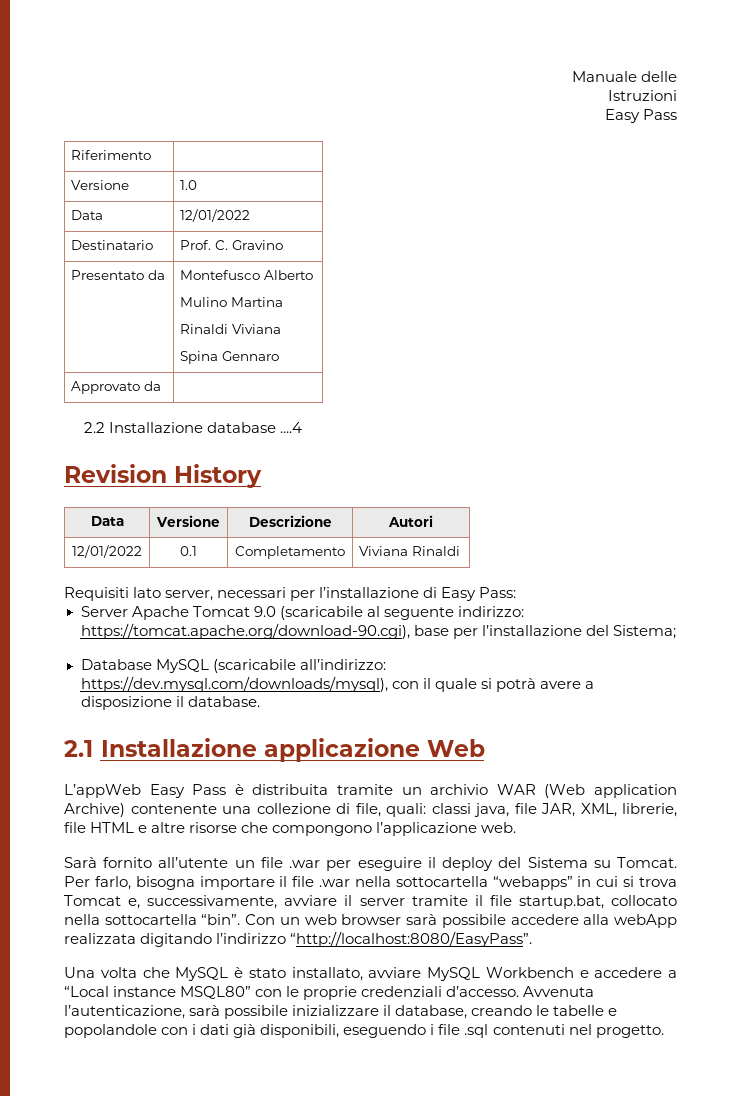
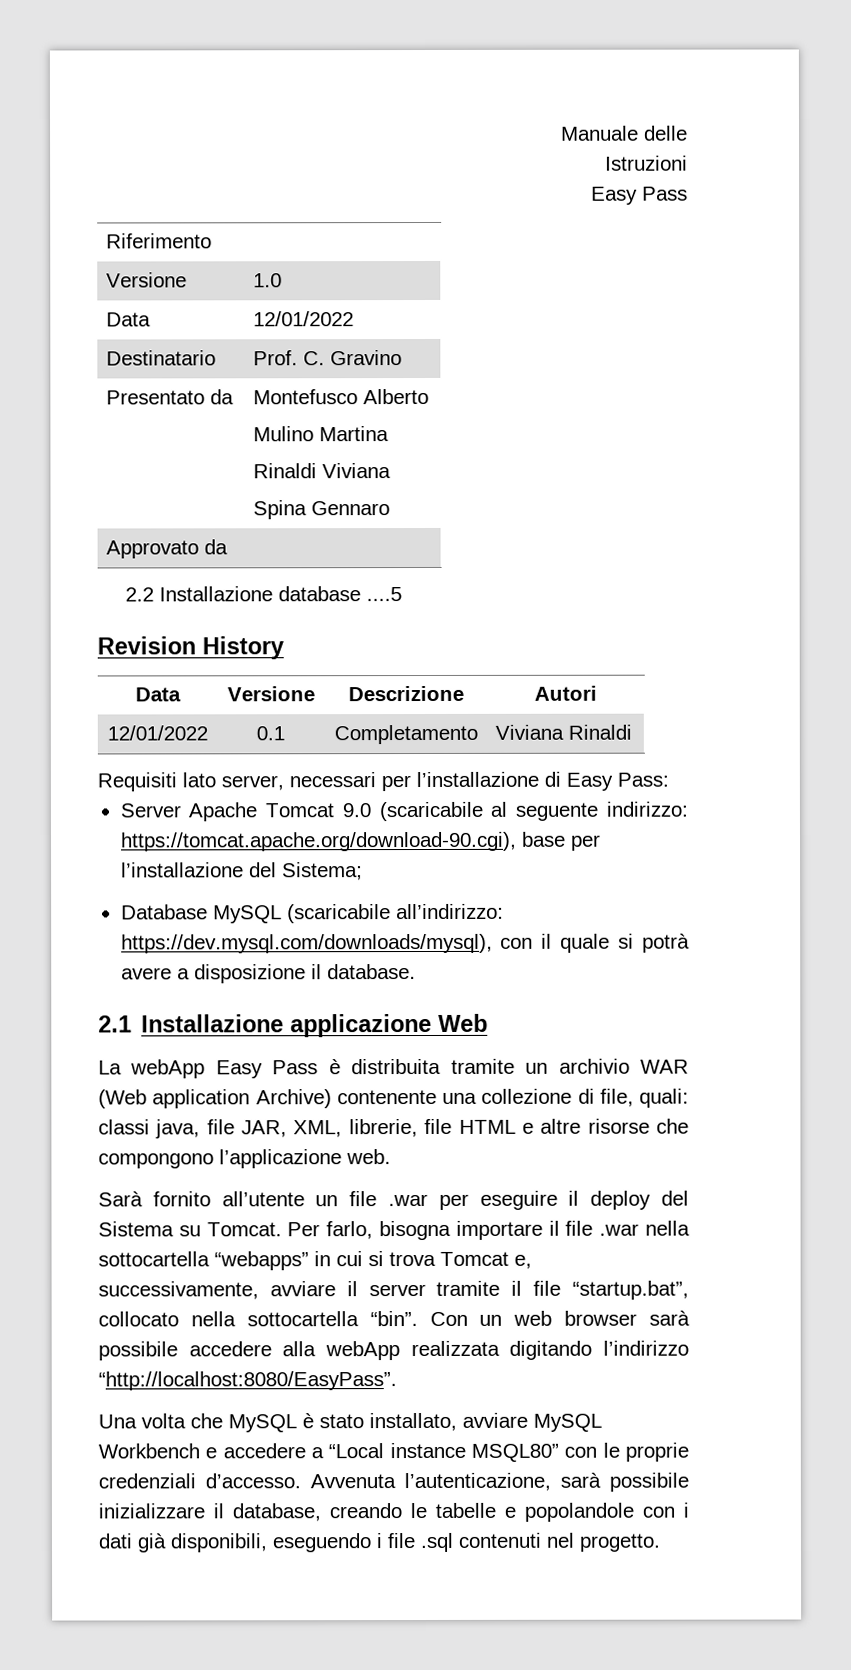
- 2.2 Installazione database ....4
+ 2.2 Installazione database ....5
- L’appWeb Easy Pass è distribuita tramite un archivio WAR (Web application Archive) contenente una collezione di file, quali: classi java, file JAR, XML, librerie, file HTML e altre risorse che compongono l’applicazione web.
+ La webApp Easy Pass è distribuita tramite un archivio WAR (Web application Archive) contenente una collezione di file, quali: classi java, file JAR, XML, librerie, file HTML e altre risorse che compongono l’applicazione web.
- Per farlo, bisogna importare il file .war nella sottocartella “webapps” in cui si trova Tomcat e, successivamente, avviare il server tramite il file startup.bat, collocato nella sottocartella “bin”.
+ Per farlo, bisogna importare il file .war nella sottocartella “webapps” in cui si trova Tomcat e, successivamente, avviare il server tramite il file “startup.bat”, collocato nella sottocartella “bin”.

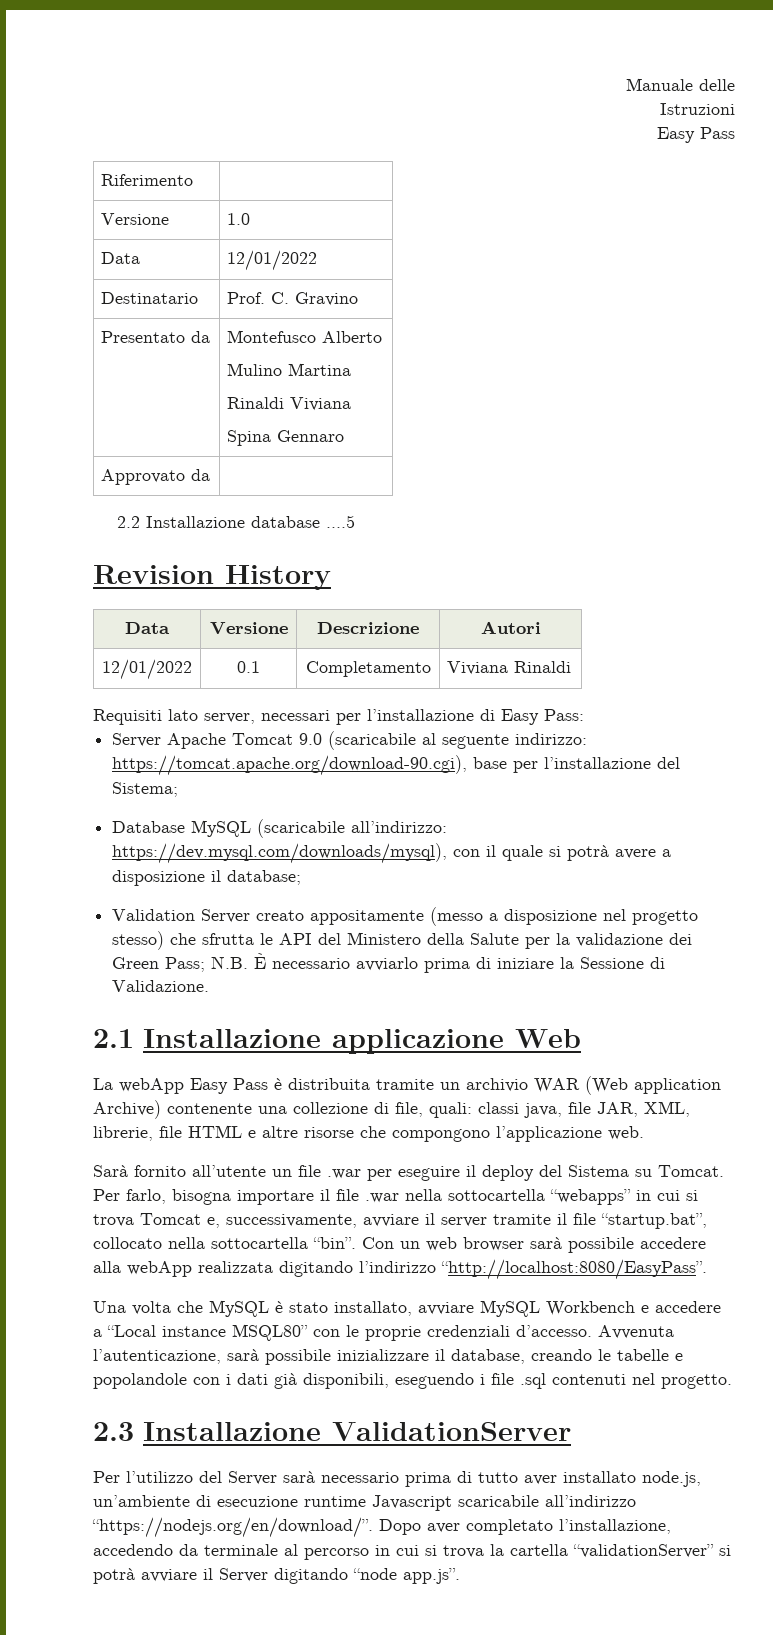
- Database MySQL (scaricabile all’indirizzo: https://dev.mysql.com/downloads/mysql), con il quale si potrà avere a disposizione il database.
+ Database MySQL (scaricabile all’indirizzo: https://dev.mysql.com/downloads/mysql), con il quale si potrà avere a disposizione il database;
+ Validation Server creato appositamente (messo a disposizione nel progetto stesso) che sfrutta le API del Ministero della Salute per la validazione dei Green Pass; N.B. È necessario avviarlo prima di iniziare la Sessione di Validazione.
+ 2.3 Installazione ValidationServer
+ Per l’utilizzo del Server sarà necessario prima di tutto aver installato node.js, un’ambiente di esecuzione runtime Javascript scaricabile all’indirizzo “https://nodejs.org/en/download/”. Dopo aver completato l’installazione, accedendo da terminale al percorso in cui si trova la cartella “validationServer” si potrà avviare il Server digitando “node app.js”.

